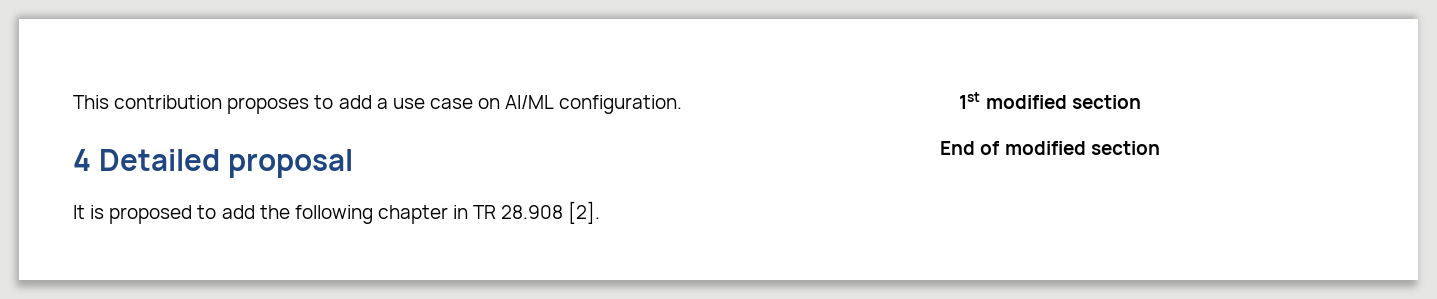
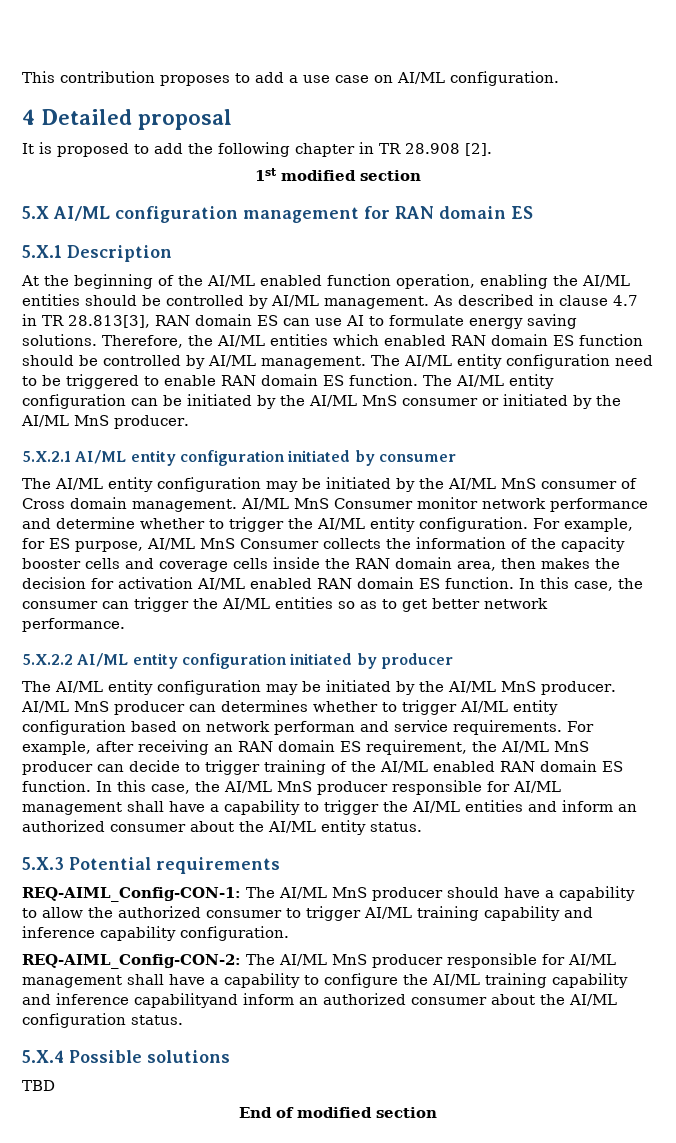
+ 5.X AI/ML configuration management for RAN domain ES
+ 5.X.1 Description
+ At the beginning of the AI/ML enabled function operation, enabling the AI/ML entities should be controlled by AI/ML management. As described in clause 4.7 in TR 28.813[3], RAN domain ES can use AI to formulate energy saving solutions. Therefore, the AI/ML entities which enabled RAN domain ES function should be controlled by AI/ML management. The AI/ML entity configuration need to be triggered to enable RAN domain ES function. The AI/ML entity configuration can be initiated by the AI/ML MnS consumer or initiated by the AI/ML MnS producer.
+ 5.X.2.1 AI/ML entity configuration initiated by consumer
+ The AI/ML entity configuration may be initiated by the AI/ML MnS consumer of Cross domain management. AI/ML MnS Consumer monitor network performance and determine whether to trigger the AI/ML entity configuration. For example, for ES purpose, AI/ML MnS Consumer collects the information of the capacity booster cells and coverage cells inside the RAN domain area, then makes the decision for activation AI/ML enabled RAN domain ES function. In this case, the consumer can trigger the AI/ML entities so as to get better network performance.
+ 5.X.2.2 AI/ML entity configuration initiated by producer
+ The AI/ML entity configuration may be initiated by the AI/ML MnS producer. AI/ML MnS producer can determines whether to trigger AI/ML entity configuration based on network performan and service requirements. For example, after receiving an RAN domain ES requirement, the AI/ML MnS producer can decide to trigger training of the AI/ML enabled RAN domain ES function. In this case, the AI/ML MnS producer responsible for AI/ML management shall have a capability to trigger the AI/ML entities and inform an authorized consumer about the AI/ML entity status.
+ 5.X.3 Potential requirements
+ REQ-AIML_Config-CON-1: The AI/ML MnS producer should have a capability to allow the authorized consumer to trigger AI/ML training capability and inference capability configuration.
+ REQ-AIML_Config-CON-2: The AI/ML MnS producer responsible for AI/ML management shall have a capability to configure the AI/ML training capability and inference capabilityand inform an authorized consumer about the AI/ML configuration status.
+ 5.X.4 Possible solutions
+ TBD

